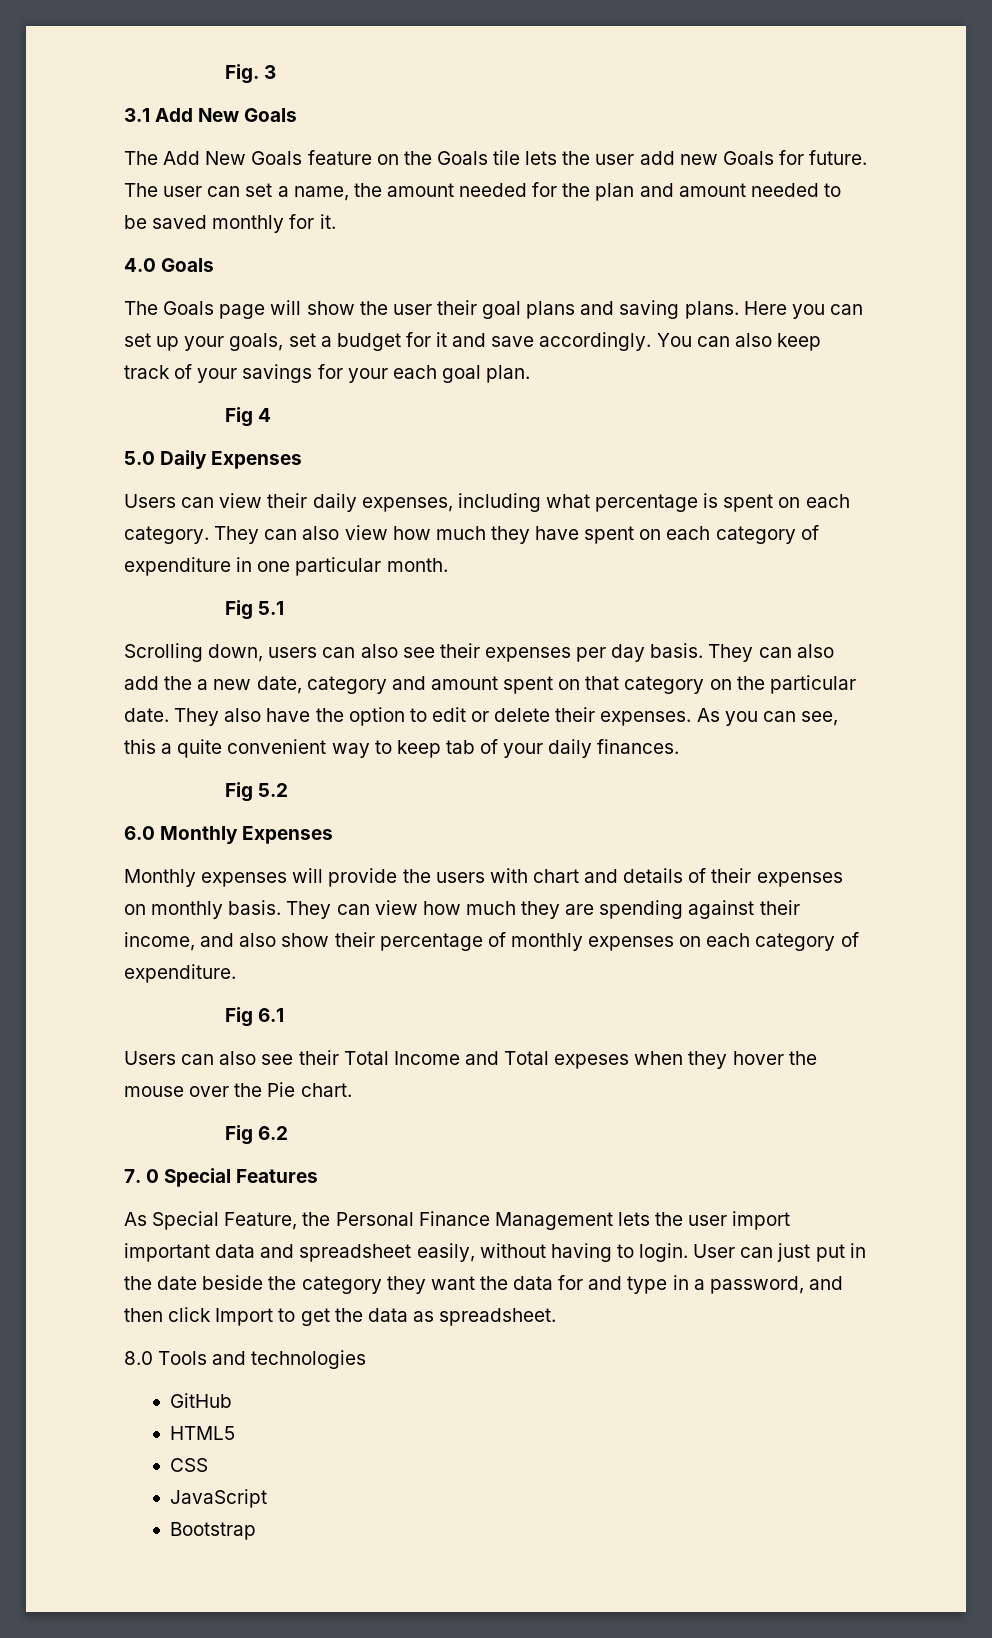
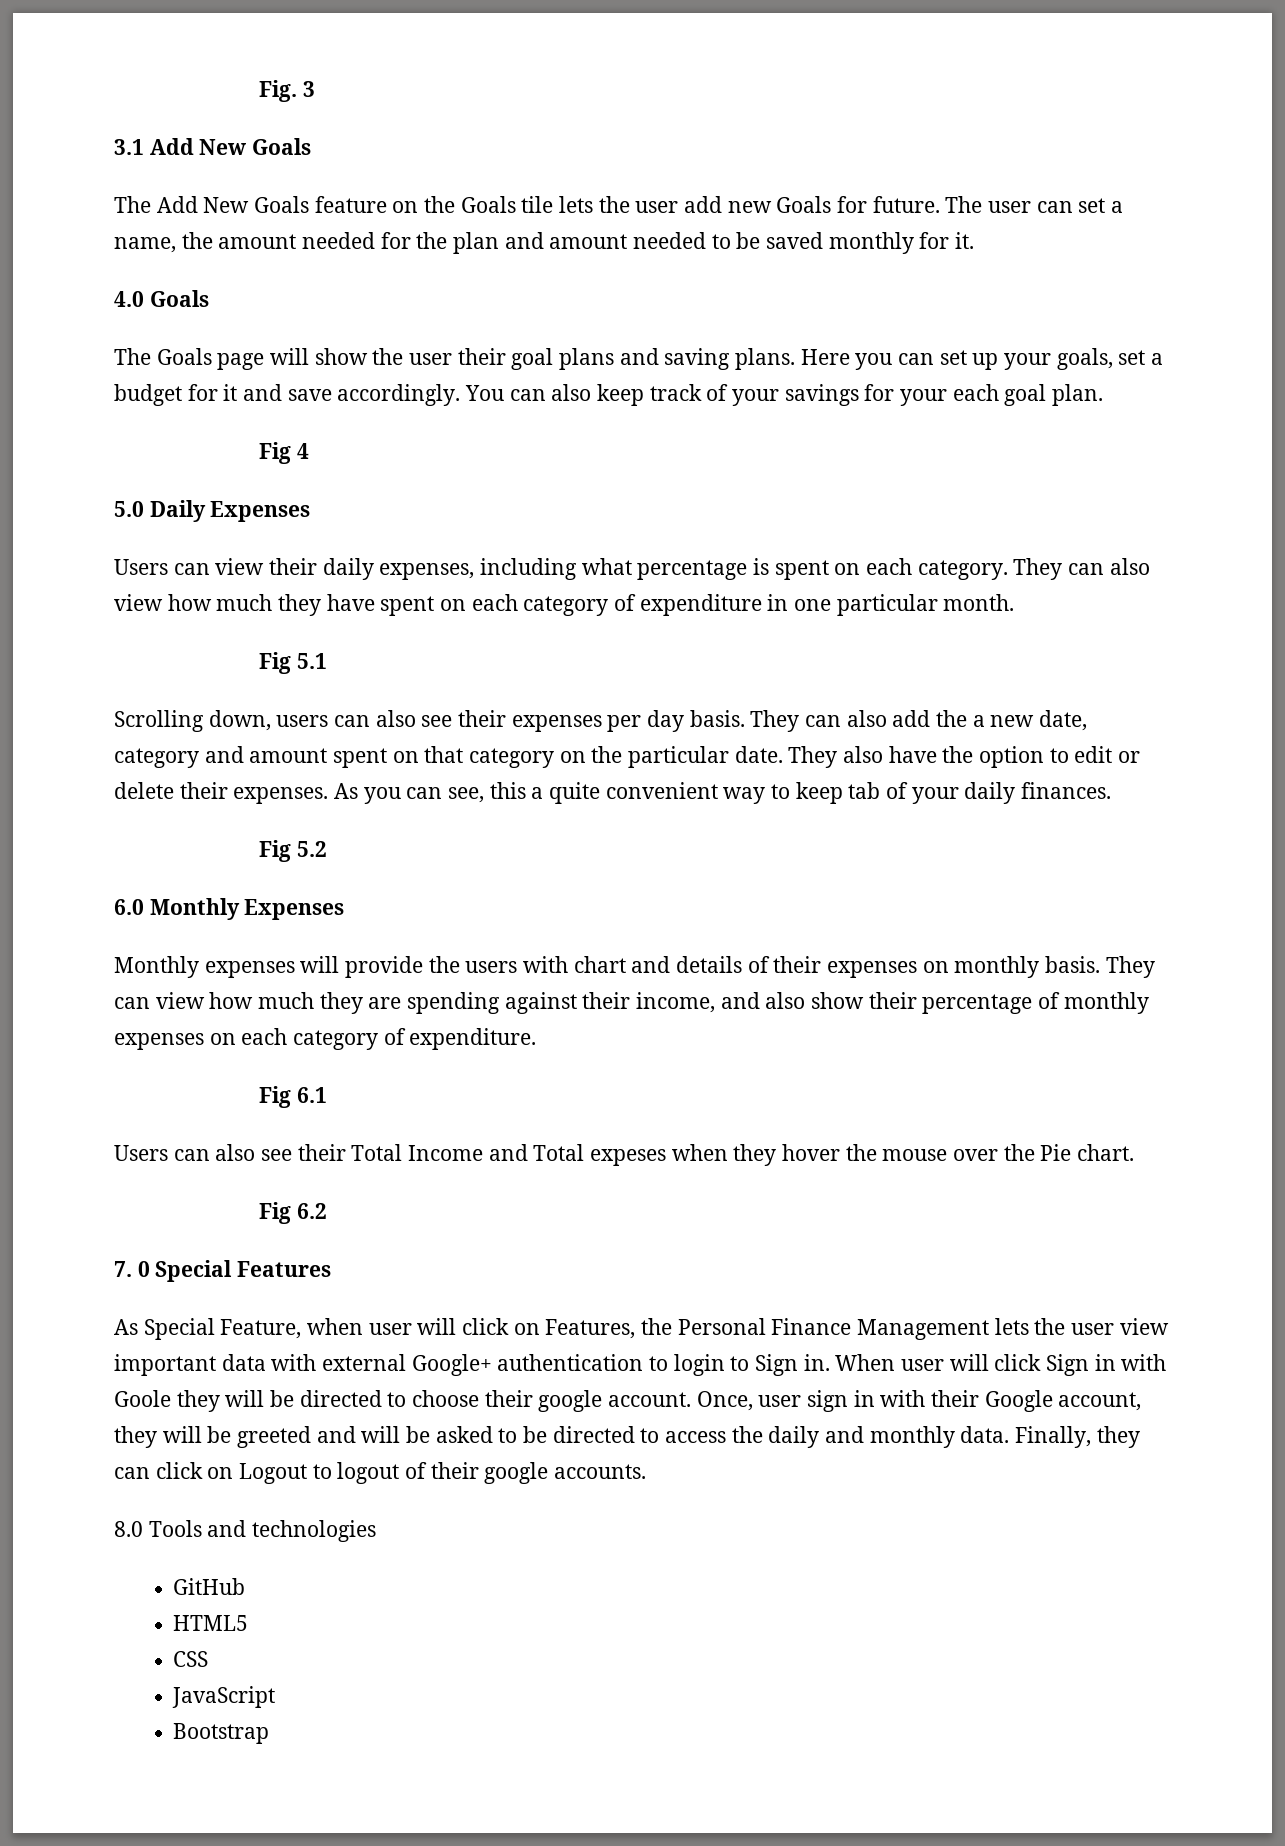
- As Special Feature, the Personal Finance Management lets the user import important data and spreadsheet easily, without having to login. User can just put in the date beside the category they want the data for and type in a password, and then click Import to get the data as spreadsheet.
+ As Special Feature, when user will click on Features, the Personal Finance Management lets the user view important data with external Google+ authentication to login to Sign in. When user will click Sign in with Goole they will be directed to choose their google account. Once, user sign in with their Google account, they will be greeted and will be asked to be directed to access the daily and monthly data. Finally, they can click on Logout to logout of their google accounts.

